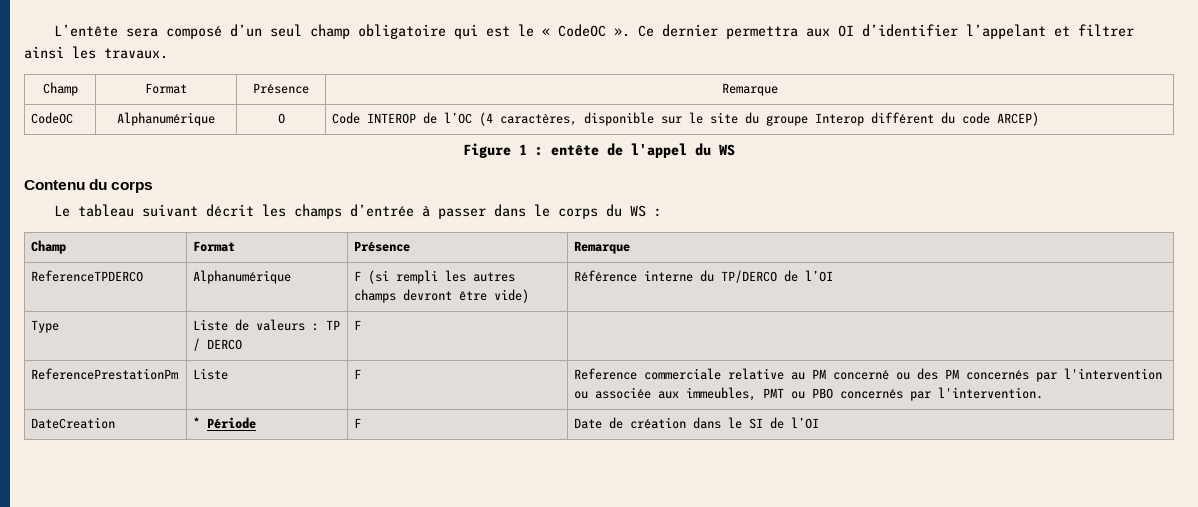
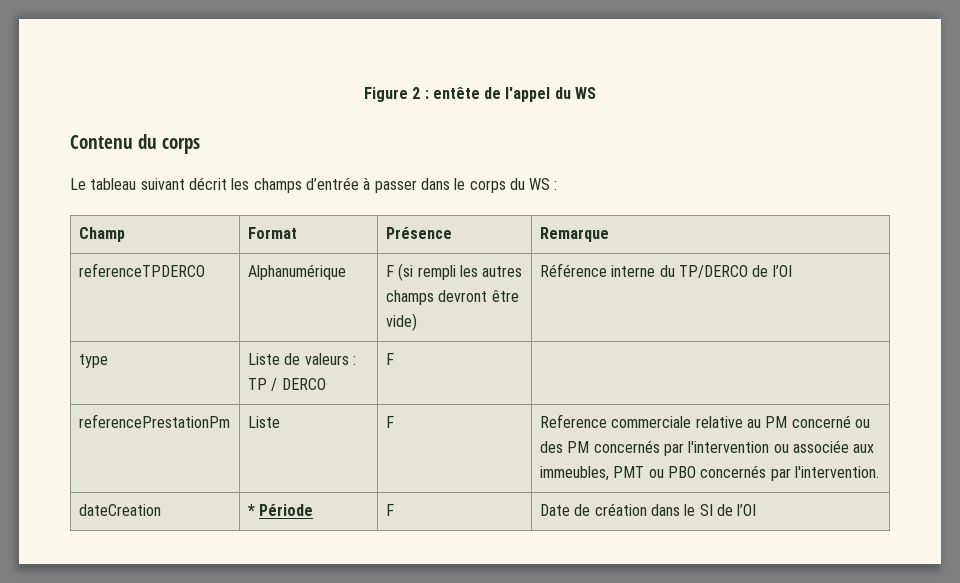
- L’entête sera composé d’un seul champ obligatoire qui est le « CodeOC ». Ce dernier permettra aux OI d’identifier l’appelant et filtrer ainsi les travaux.
- Champ | Format | Présence | Remarque
- CodeOC | Alphanumérique | O | Code INTEROP de l’OC (4 caractères, disponible sur le site du groupe Interop différent du code ARCEP)
- Figure 1 : entête de l'appel du WS
+ Figure 2 : entête de l'appel du WS
- ReferenceTPDERCO | Alphanumérique | F (si rempli les autres champs devront être vide) | Référence interne du TP/DERCO de l’OI
+ referenceTPDERCO | Alphanumérique | F (si rempli les autres champs devront être vide) | Référence interne du TP/DERCO de l’OI
- Type | Liste de valeurs : TP / DERCO | F |
+ type | Liste de valeurs : TP / DERCO | F |
- ReferencePrestationPm | Liste | F | Reference commerciale relative au PM concerné ou des PM concernés par l'intervention ou associée aux immeubles, PMT ou PBO concernés par l'intervention.
+ referencePrestationPm | Liste | F | Reference commerciale relative au PM concerné ou des PM concernés par l'intervention ou associée aux immeubles, PMT ou PBO concernés par l'intervention.
- DateCreation | * Période | F | Date de création dans le SI de l’OI
+ dateCreation | * Période | F | Date de création dans le SI de l’OI

